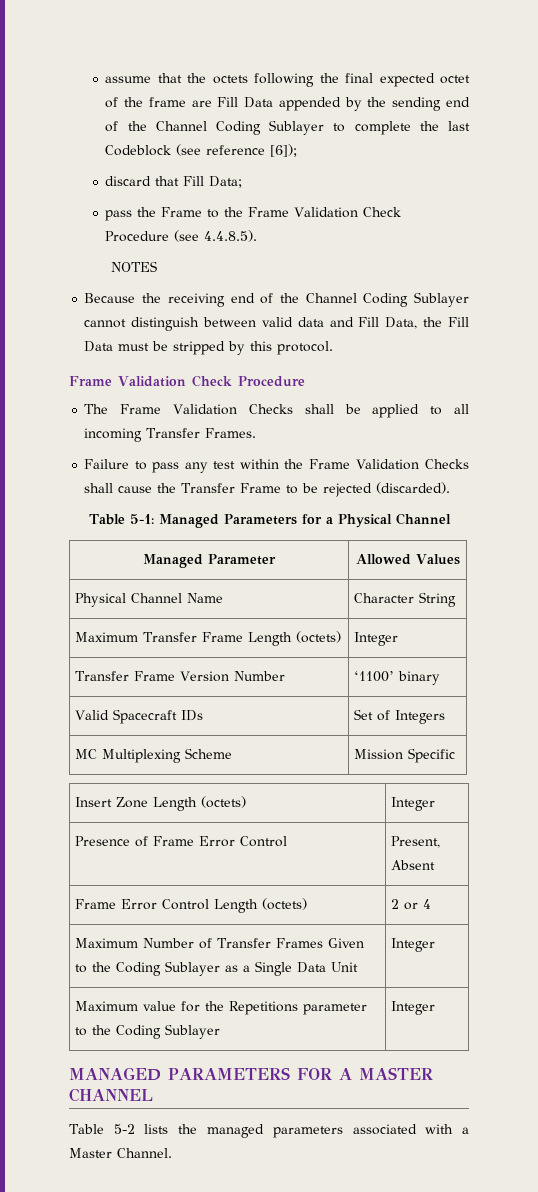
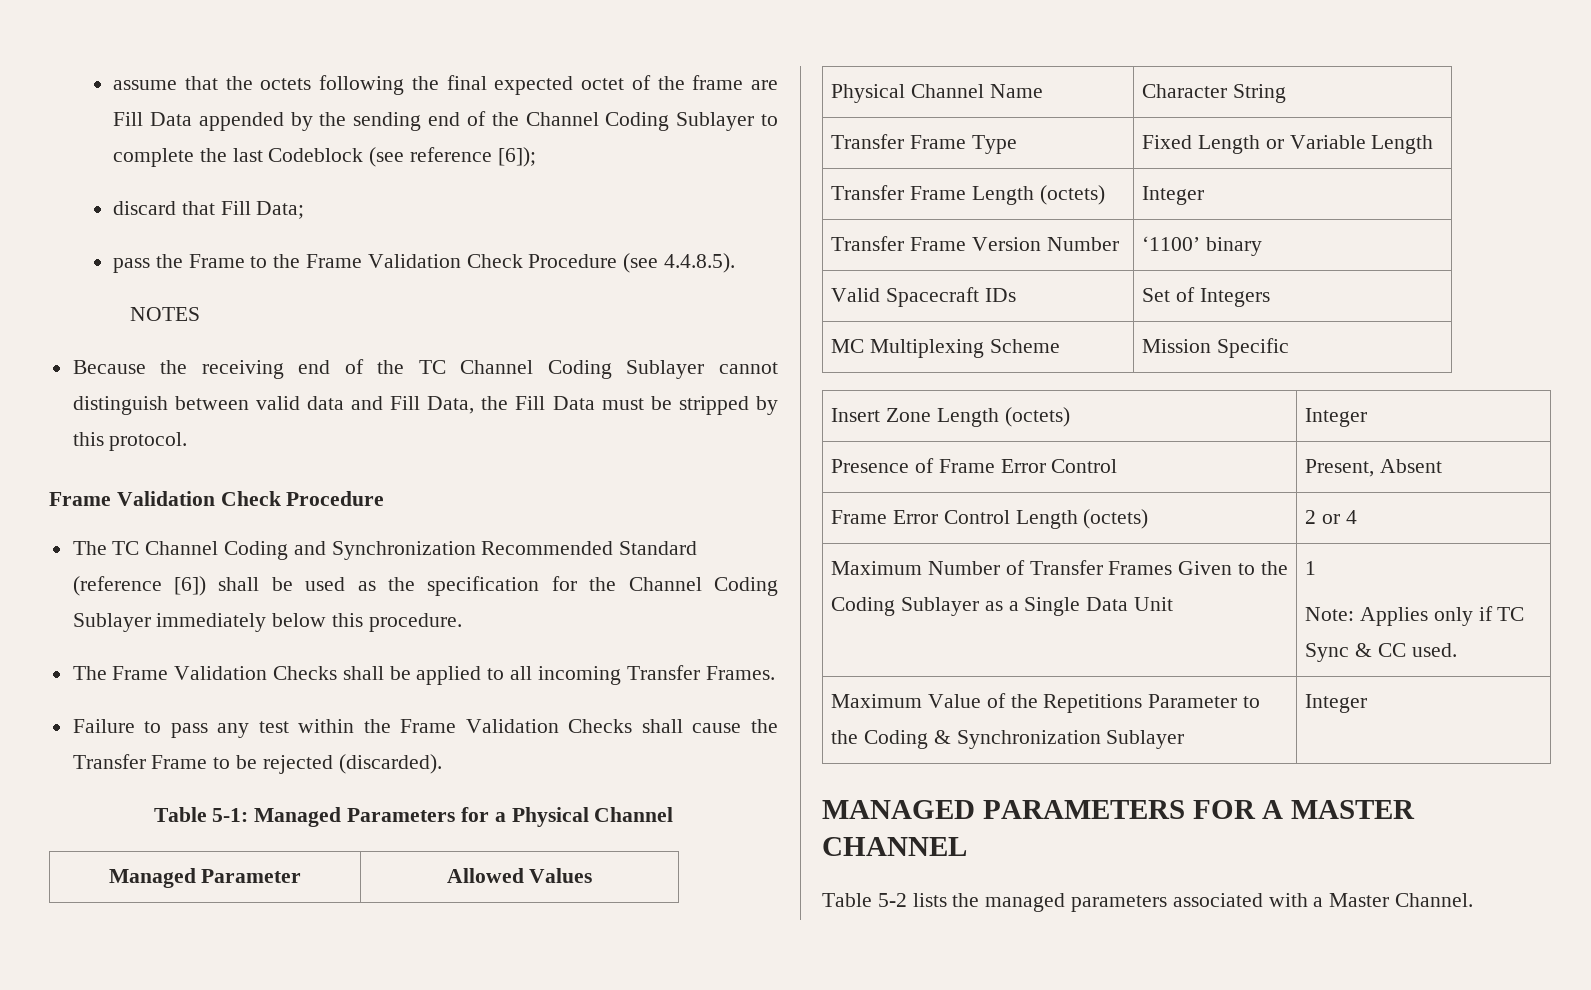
- Because the receiving end of the Channel Coding Sublayer cannot distinguish between valid data and Fill Data, the Fill Data must be stripped by this protocol.
+ Because the receiving end of the TC Channel Coding Sublayer cannot distinguish between valid data and Fill Data, the Fill Data must be stripped by this protocol.
+ The TC Channel Coding and Synchronization Recommended Standard (reference [6]) shall be used as the specification for the Channel Coding Sublayer immediately below this procedure.
- Maximum Transfer Frame Length (octets) | Integer
+ Transfer Frame Type | Fixed Length or Variable Length
+ Transfer Frame Length (octets) | Integer
- Maximum Number of Transfer Frames Given to the Coding Sublayer as a Single Data Unit | Integer
- Maximum value for the Repetitions parameter to the Coding Sublayer | Integer
+ Maximum Number of Transfer Frames Given to the Coding Sublayer as a Single Data Unit | 1
+ Note: Applies only if TC Sync & CC used.
+ Maximum Value of the Repetitions Parameter to the Coding & Synchronization Sublayer | Integer

